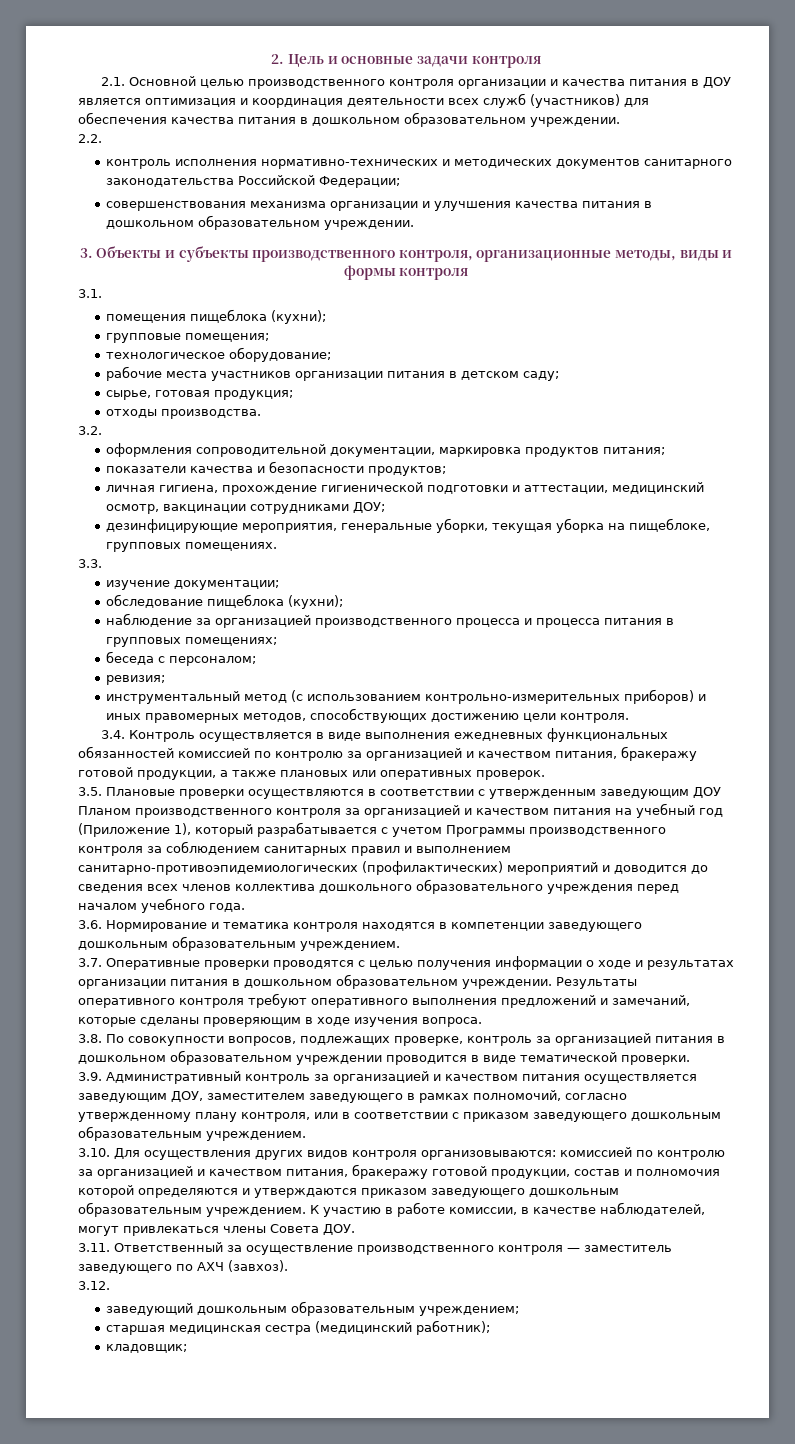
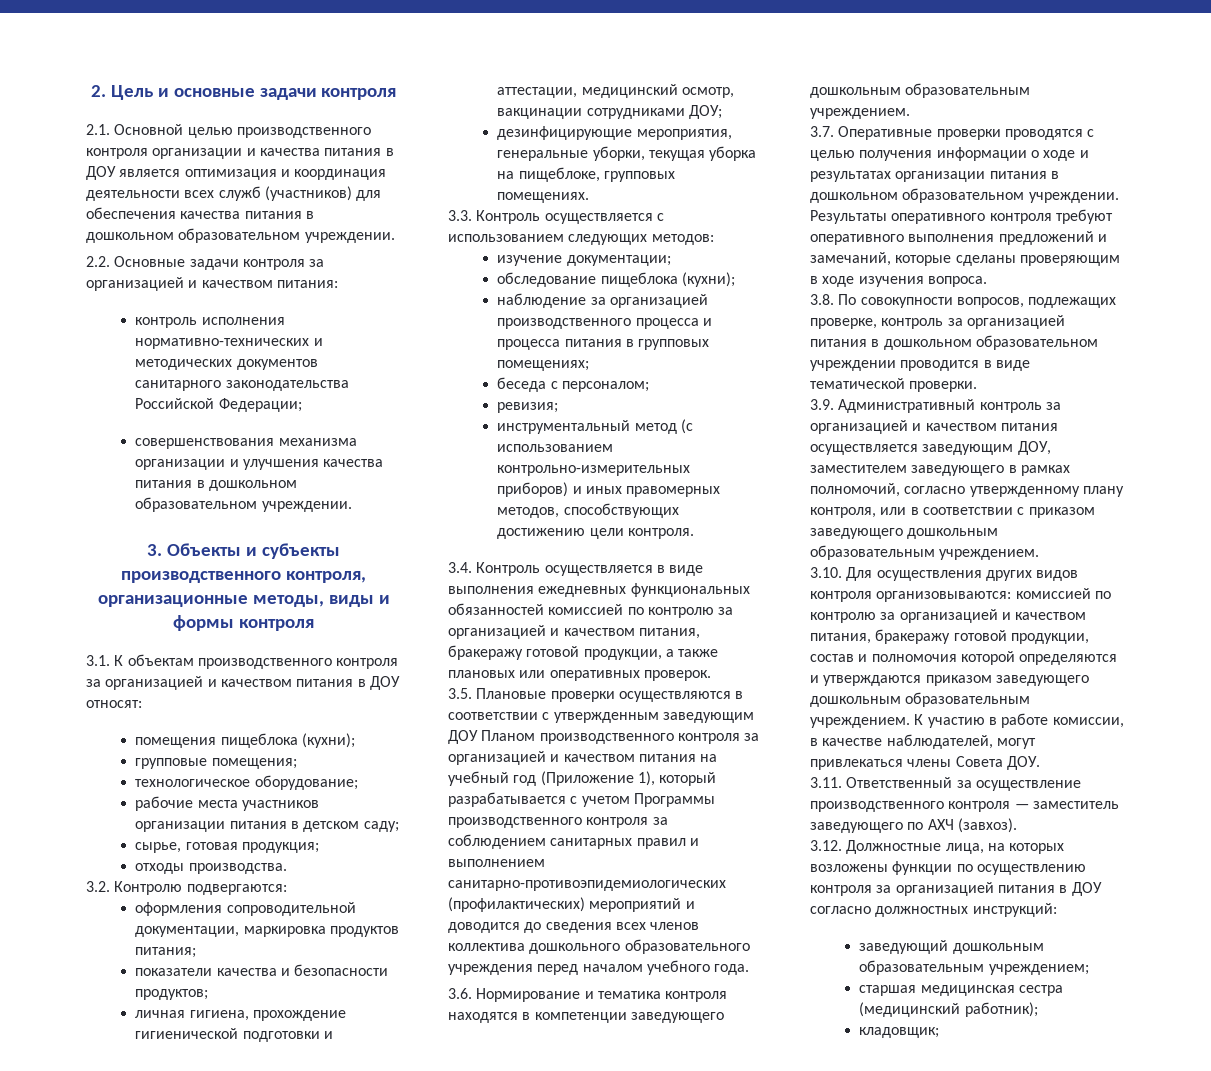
- 2.2.
+ 2.2. Основные задачи контроля за организацией и качеством питания:
- 3.1.
+ 3.1. К объектам производственного контроля за организацией и качеством питания в ДОУ относят:
- 3.2.
+ 3.2. Контролю подвергаются:
- 3.3.
+ 3.3. Контроль осуществляется с использованием следующих методов:
- 3.12.
+ 3.12. Должностные лица, на которых возложены функции по осуществлению контроля за организацией питания в ДОУ согласно должностных инструкций:

